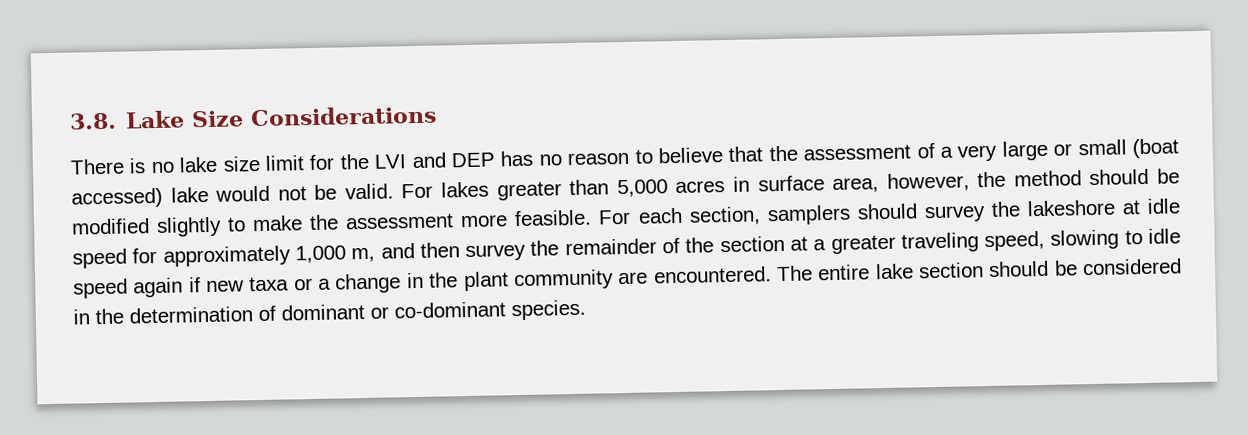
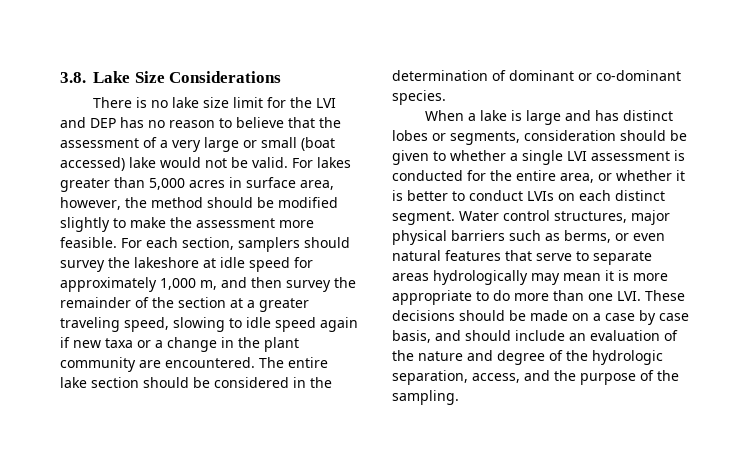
+ When a lake is large and has distinct lobes or segments, consideration should be given to whether a single LVI assessment is conducted for the entire area, or whether it is better to conduct LVIs on each distinct segment. Water control structures, major physical barriers such as berms, or even natural features that serve to separate areas hydrologically may mean it is more appropriate to do more than one LVI. These decisions should be made on a case by case basis, and should include an evaluation of the nature and degree of the hydrologic separation, access, and the purpose of the sampling.

